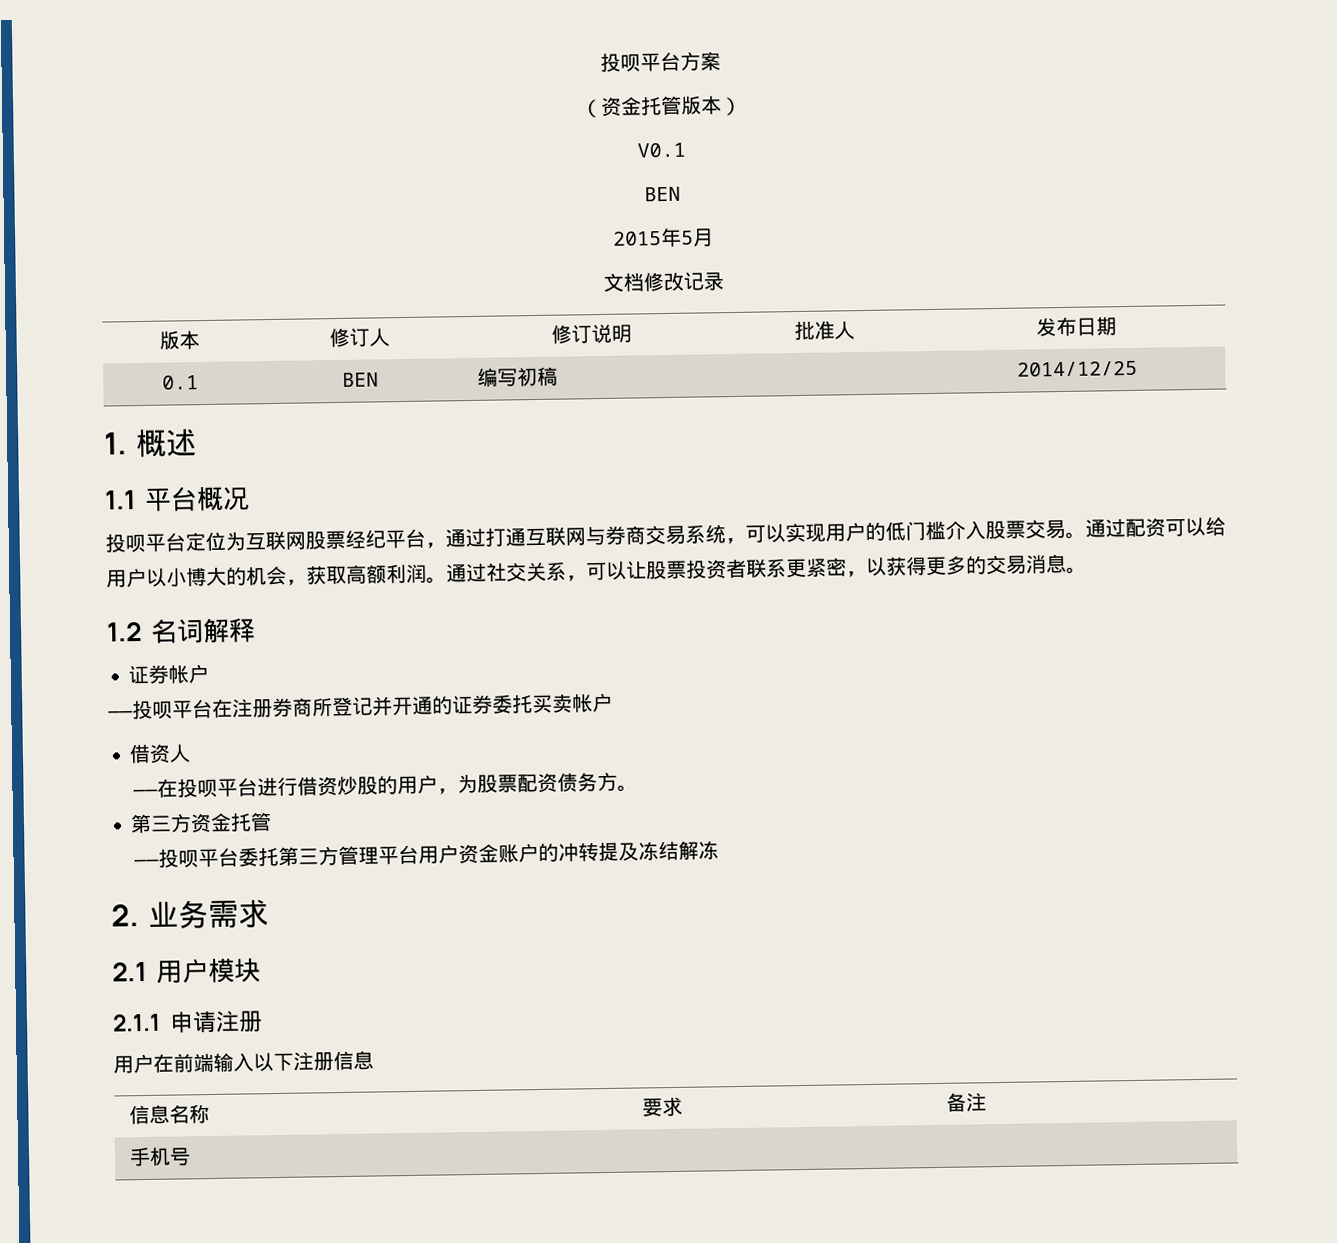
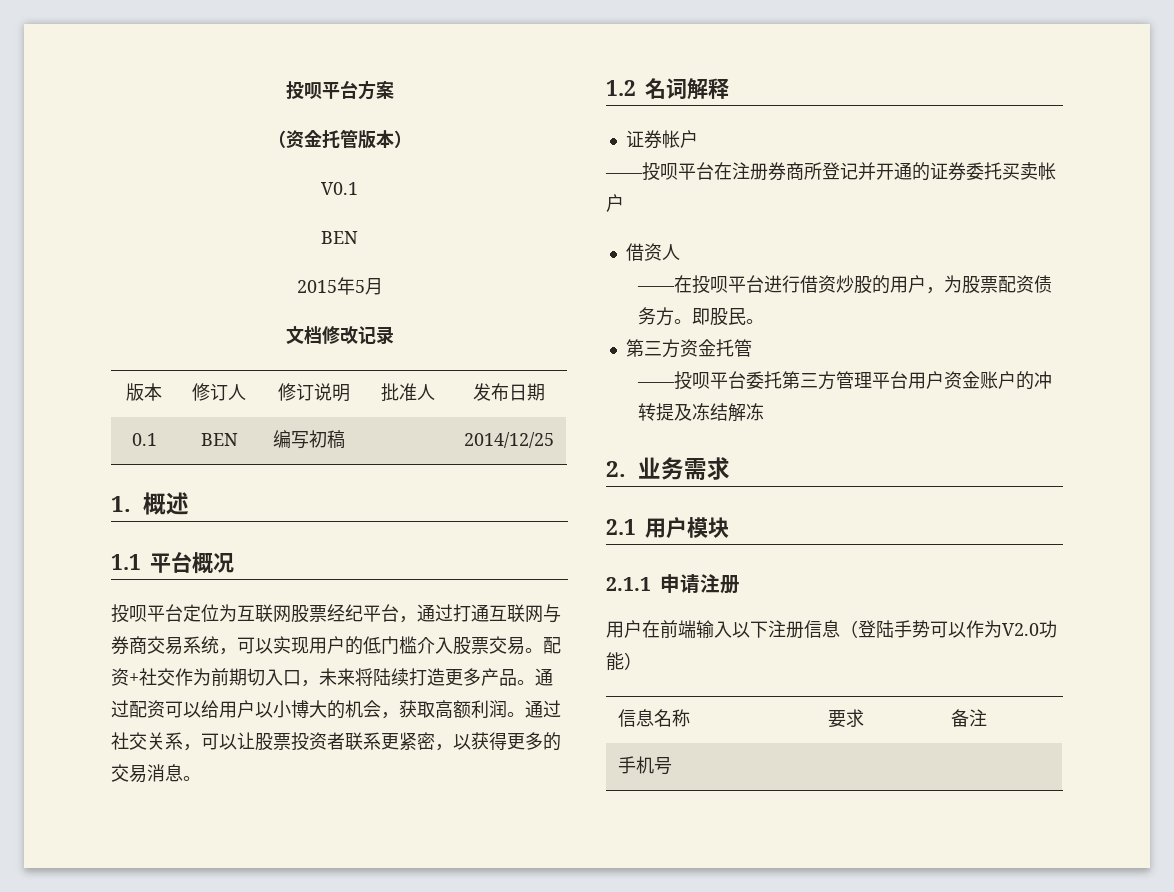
+ 配资+社交作为前期切入口，未来将陆续打造更多产品。
+ 即股民。
- 用户在前端输入以下注册信息
+ 用户在前端输入以下注册信息（登陆手势可以作为V2.0功能）

